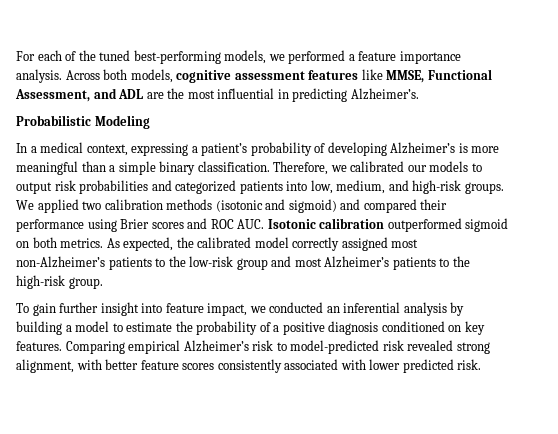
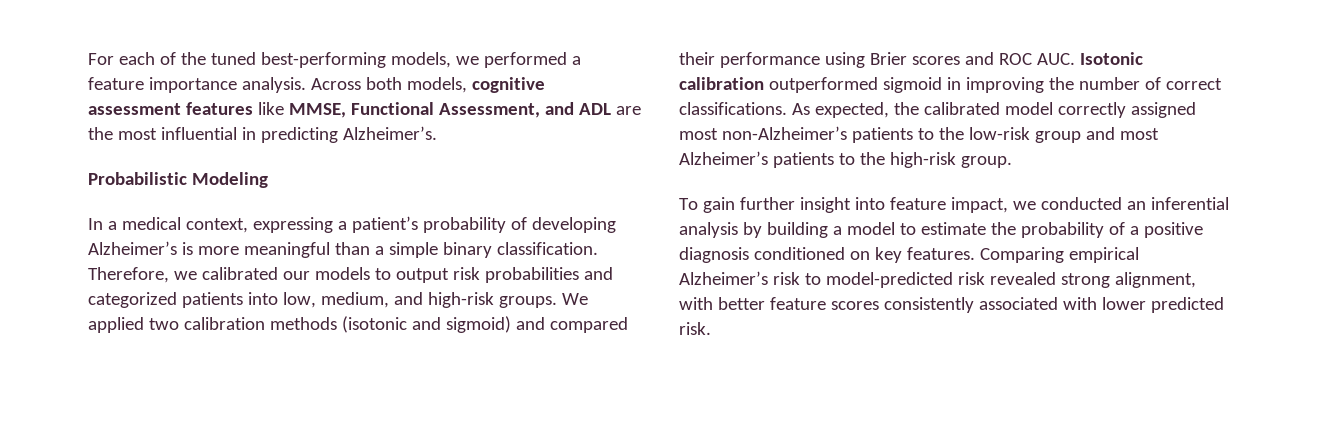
- We applied two calibration methods (isotonic and sigmoid) and compared their performance using Brier scores and ROC AUC. Isotonic calibration outperformed sigmoid on both metrics.
+ We applied two calibration methods (isotonic and sigmoid) and compared their performance using Brier scores and ROC AUC. Isotonic calibration outperformed sigmoid in improving the number of correct classifications.

